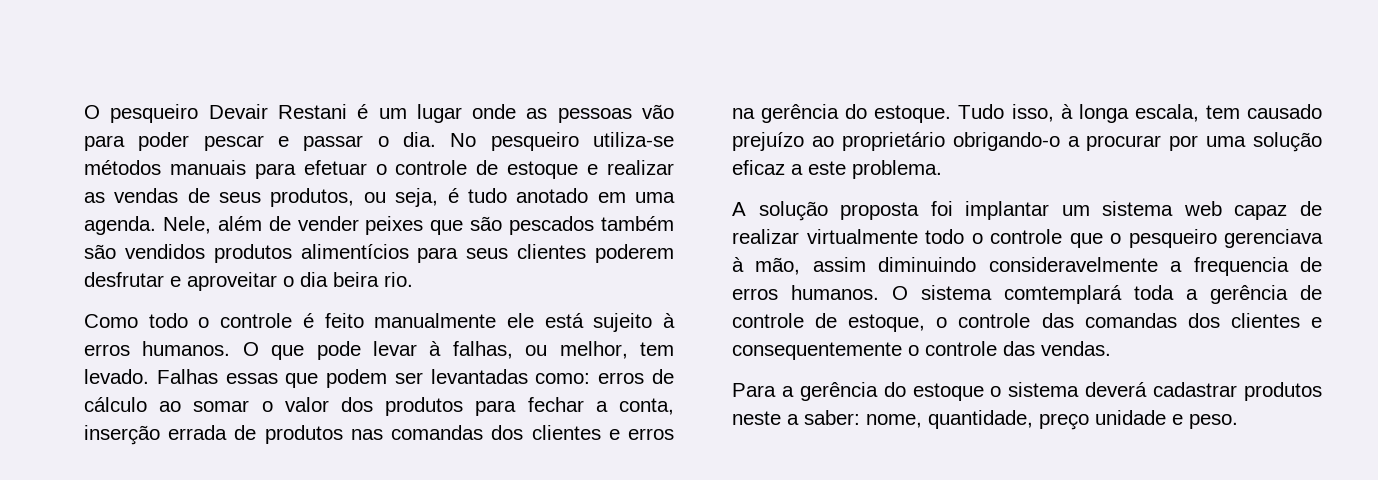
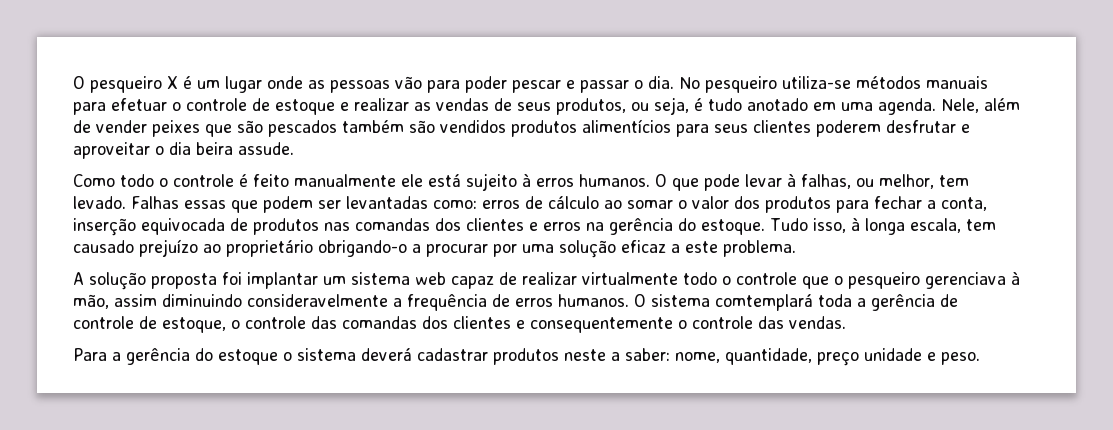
- O pesqueiro Devair Restani é um lugar onde as pessoas vão para poder pescar e passar o dia.
+ O pesqueiro X é um lugar onde as pessoas vão para poder pescar e passar o dia.
- Nele, além de vender peixes que são pescados também são vendidos produtos alimentícios para seus clientes poderem desfrutar e aproveitar o dia beira rio.
+ Nele, além de vender peixes que são pescados também são vendidos produtos alimentícios para seus clientes poderem desfrutar e aproveitar o dia beira assude.
- Falhas essas que podem ser levantadas como: erros de cálculo ao somar o valor dos produtos para fechar a conta, inserção errada de produtos nas comandas dos clientes e erros na gerência do estoque.
+ Falhas essas que podem ser levantadas como: erros de cálculo ao somar o valor dos produtos para fechar a conta, inserção equivocada de produtos nas comandas dos clientes e erros na gerência do estoque.
- A solução proposta foi implantar um sistema web capaz de realizar virtualmente todo o controle que o pesqueiro gerenciava à mão, assim diminuindo consideravelmente a frequencia de erros humanos.
+ A solução proposta foi implantar um sistema web capaz de realizar virtualmente todo o controle que o pesqueiro gerenciava à mão, assim diminuindo consideravelmente a frequência de erros humanos.

